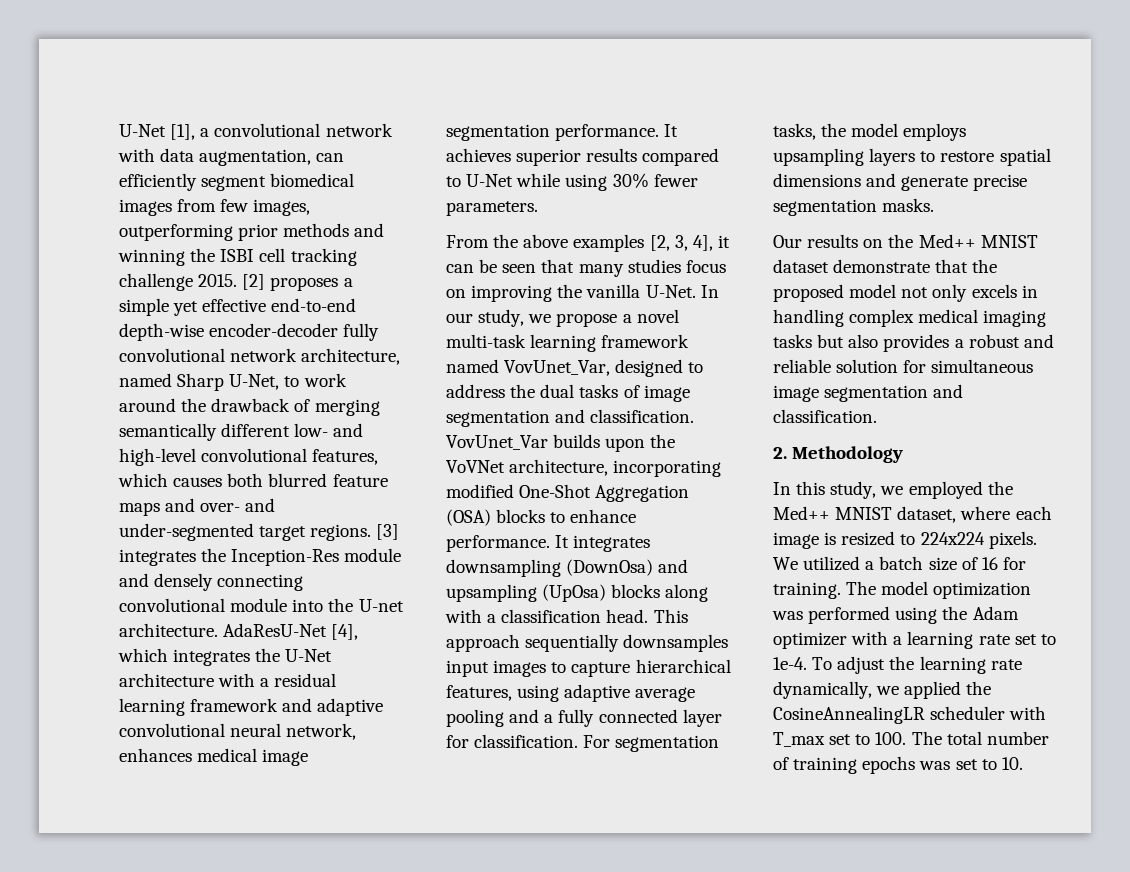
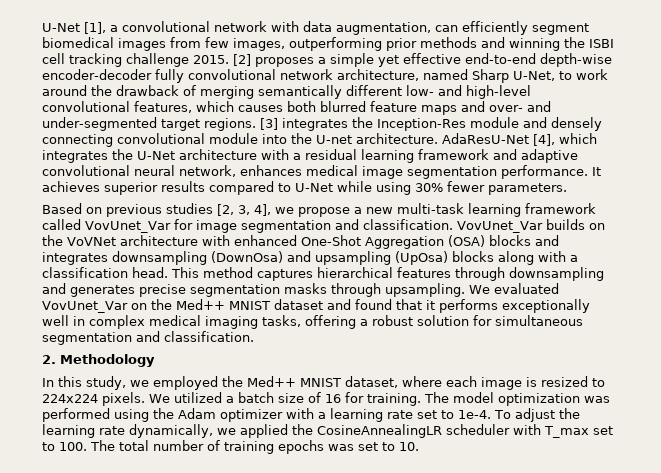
- From the above examples [2, 3, 4], it can be seen that many studies focus on improving the vanilla U-Net. In our study, we propose a novel multi-task learning framework named VovUnet_Var, designed to address the dual tasks of image segmentation and classification.
+ Based on previous studies [2, 3, 4], we propose a new multi-task learning framework called VovUnet_Var for image segmentation and classification.
- VovUnet_Var builds upon the VoVNet architecture, incorporating modified One-Shot Aggregation (OSA) blocks to enhance performance. It integrates downsampling (DownOsa) and upsampling (UpOsa) blocks along with a classification head.
+ VovUnet_Var builds on the VoVNet architecture with enhanced One-Shot Aggregation (OSA) blocks and integrates downsampling (DownOsa) and upsampling (UpOsa) blocks along with a classification head.
- This approach sequentially downsamples input images to capture hierarchical features, using adaptive average pooling and a fully connected layer for classification. For segmentation tasks, the model employs upsampling layers to restore spatial dimensions and generate precise segmentation masks.
- Our results on the Med++ MNIST dataset demonstrate that the proposed model not only excels in handling complex medical imaging tasks but also provides a robust and reliable solution for simultaneous image segmentation and classification.
+ This method captures hierarchical features through downsampling and generates precise segmentation masks through upsampling. We evaluated VovUnet_Var on the Med++ MNIST dataset and found that it performs exceptionally well in complex medical imaging tasks, offering a robust solution for simultaneous segmentation and classification.

